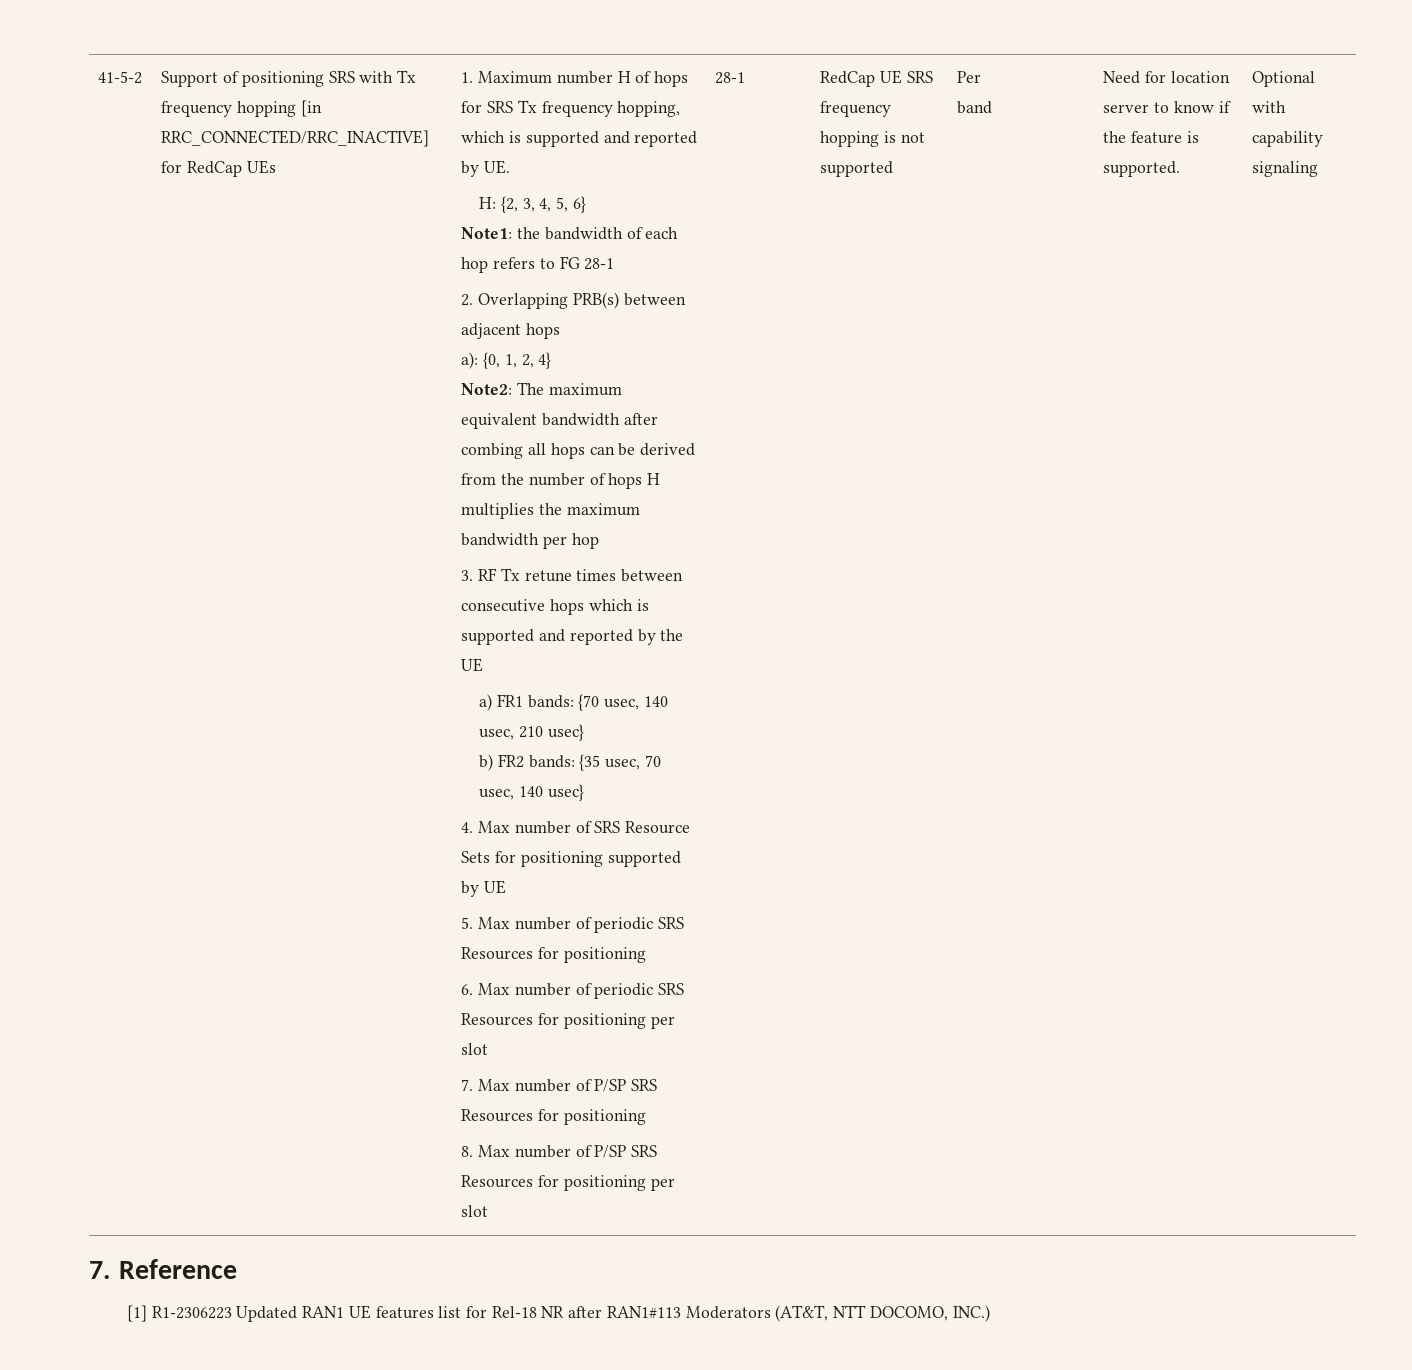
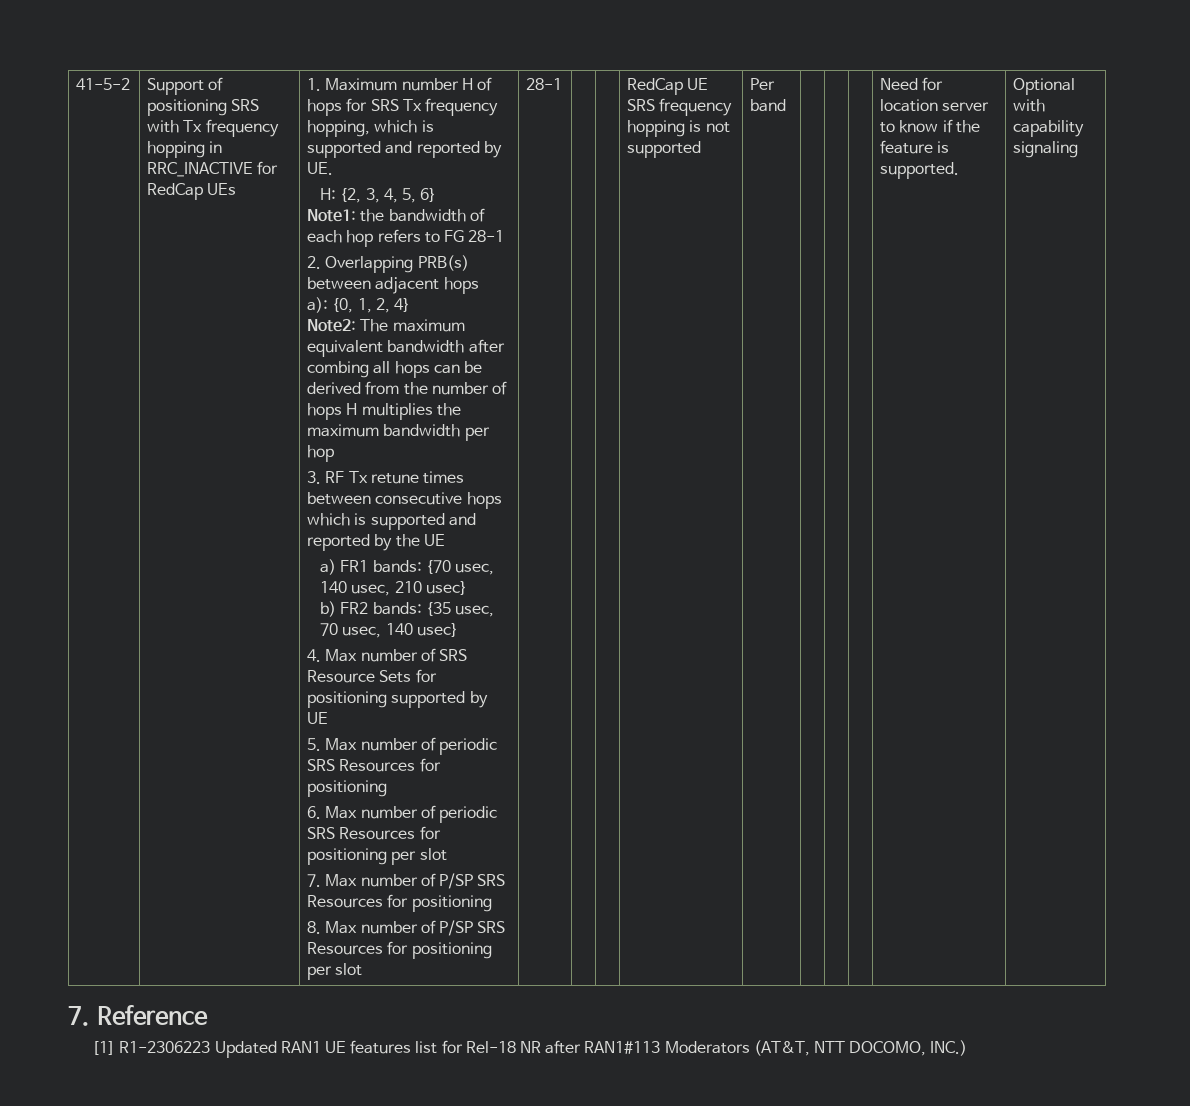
- Support of positioning SRS with Tx frequency hopping [in RRC_CONNECTED/RRC_INACTIVE] for RedCap UEs
+ Support of positioning SRS with Tx frequency hopping in RRC_INACTIVE for RedCap UEs

